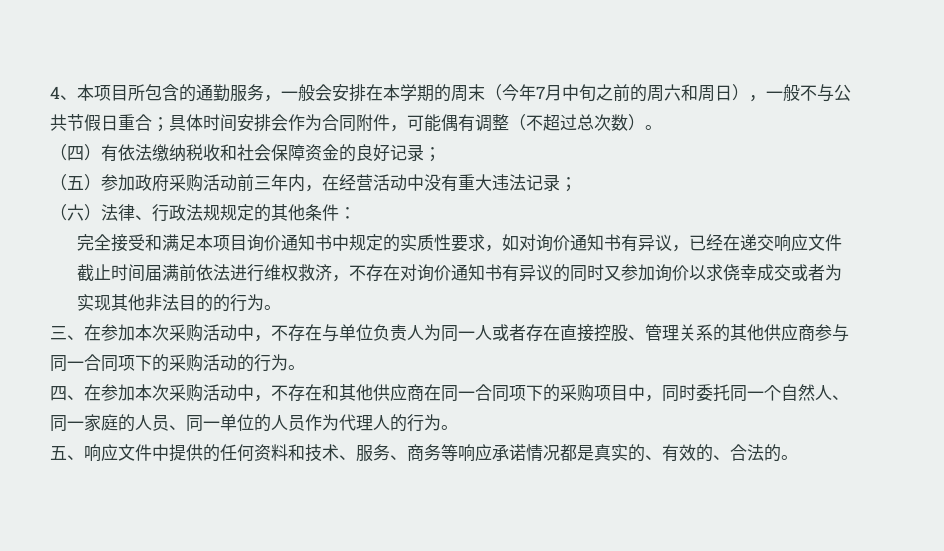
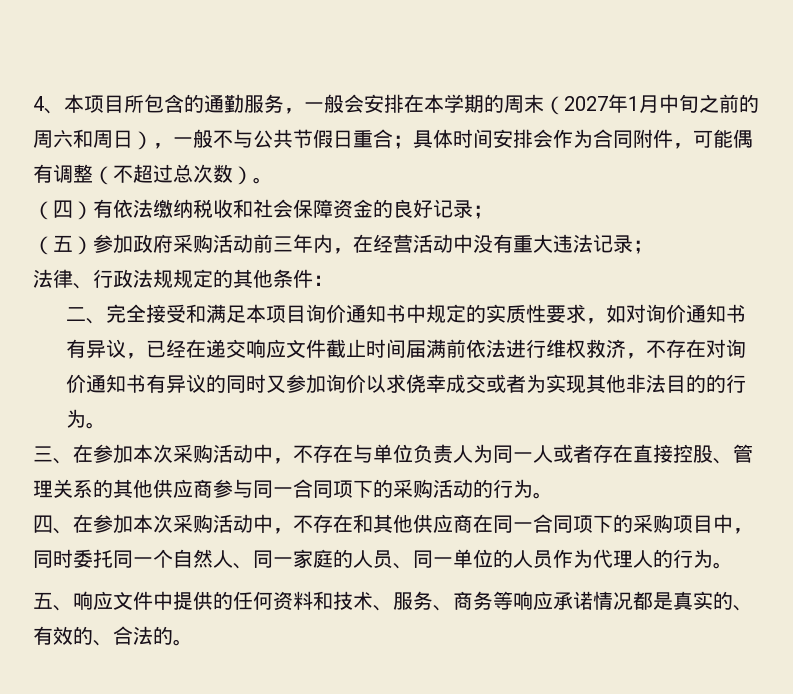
- 4、本项目所包含的通勤服务，一般会安排在本学期的周末（今年7月中旬之前的周六和周日），一般不与公共节假日重合；具体时间安排会作为合同附件，可能偶有调整（不超过总次数）。
+ 4、本项目所包含的通勤服务，一般会安排在本学期的周末（2027年1月中旬之前的周六和周日），一般不与公共节假日重合；具体时间安排会作为合同附件，可能偶有调整（不超过总次数）。
- （六）法律、行政法规规定的其他条件：
+ 法律、行政法规规定的其他条件：
- 完全接受和满足本项目询价通知书中规定的实质性要求，如对询价通知书有异议，已经在递交响应文件截止时间届满前依法进行维权救济，不存在对询价通知书有异议的同时又参加询价以求侥幸成交或者为实现其他非法目的的行为。
+ 二、完全接受和满足本项目询价通知书中规定的实质性要求，如对询价通知书有异议，已经在递交响应文件截止时间届满前依法进行维权救济，不存在对询价通知书有异议的同时又参加询价以求侥幸成交或者为实现其他非法目的的行为。

